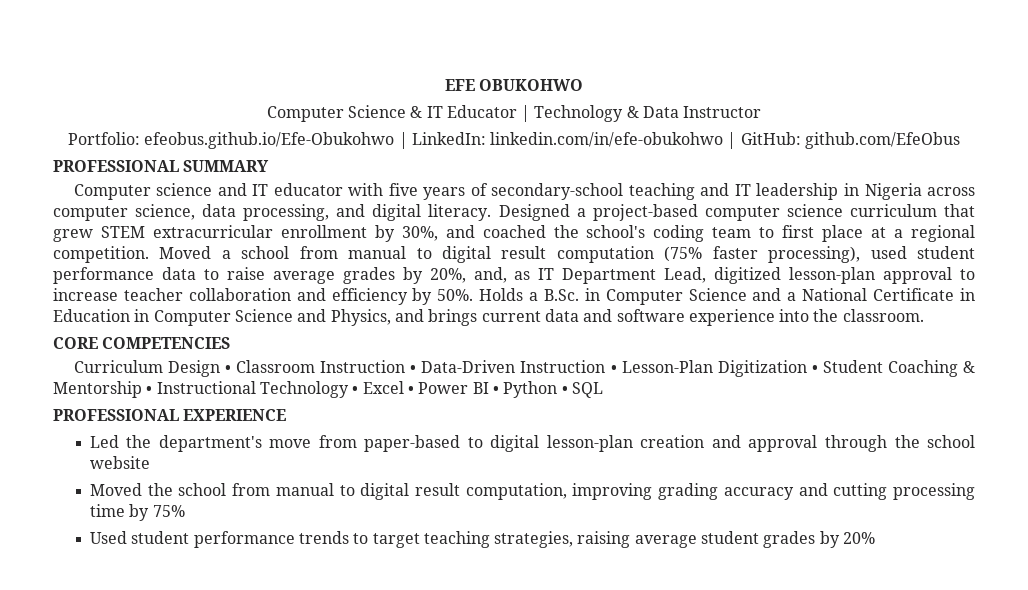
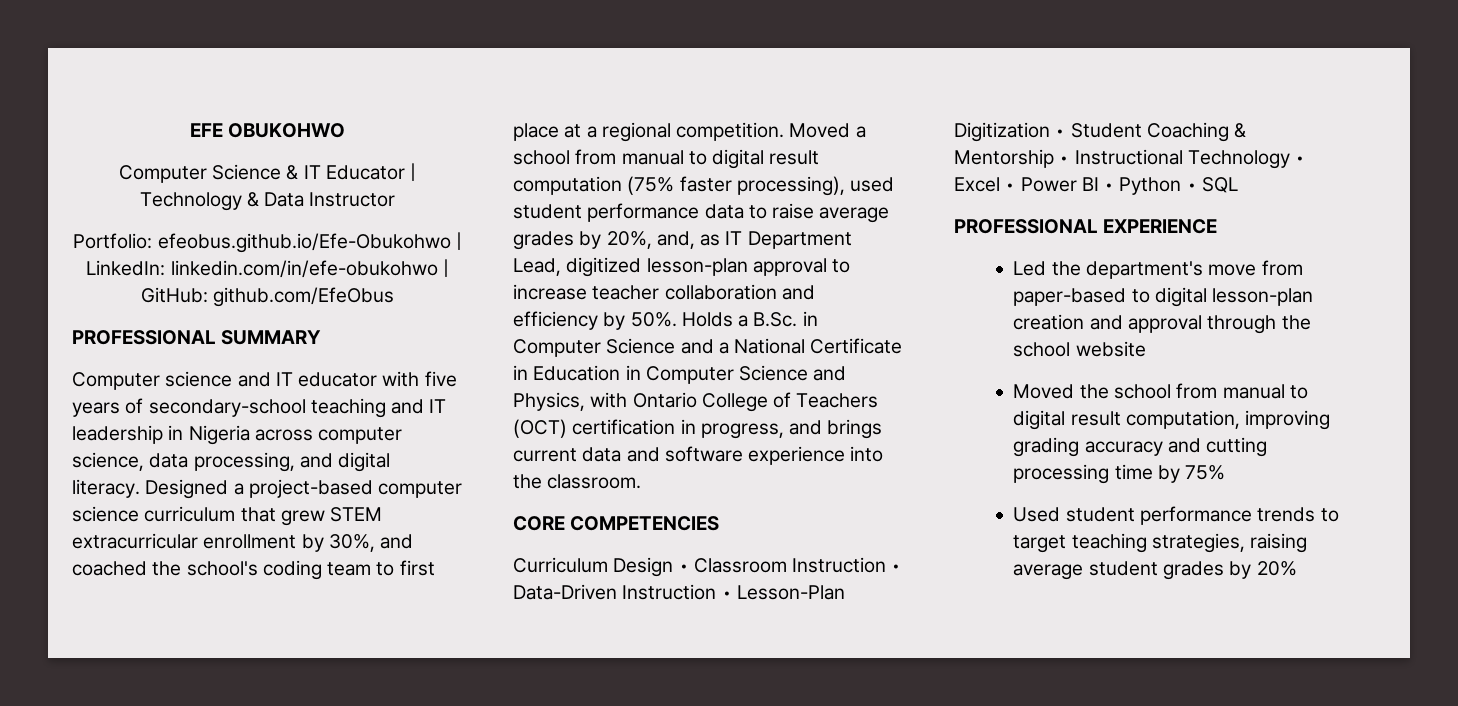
- Holds a B.Sc. in Computer Science and a National Certificate in Education in Computer Science and Physics, and brings current data and software experience into the classroom.
+ Holds a B.Sc. in Computer Science and a National Certificate in Education in Computer Science and Physics, with Ontario College of Teachers (OCT) certification in progress, and brings current data and software experience into the classroom.

